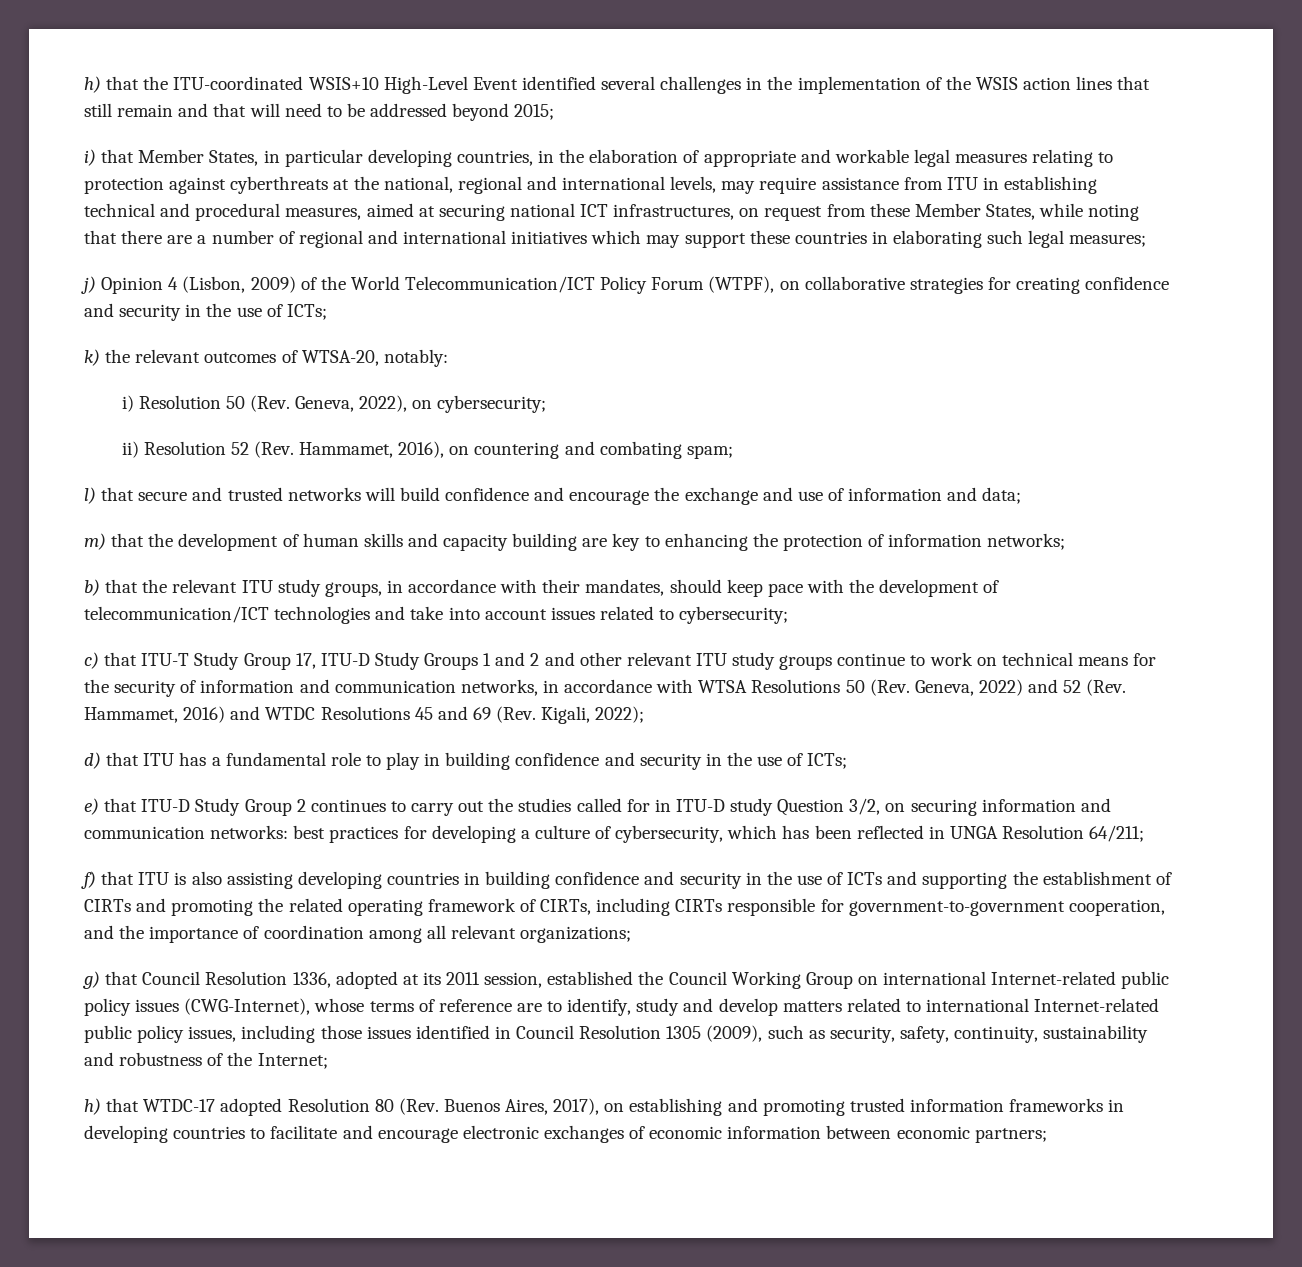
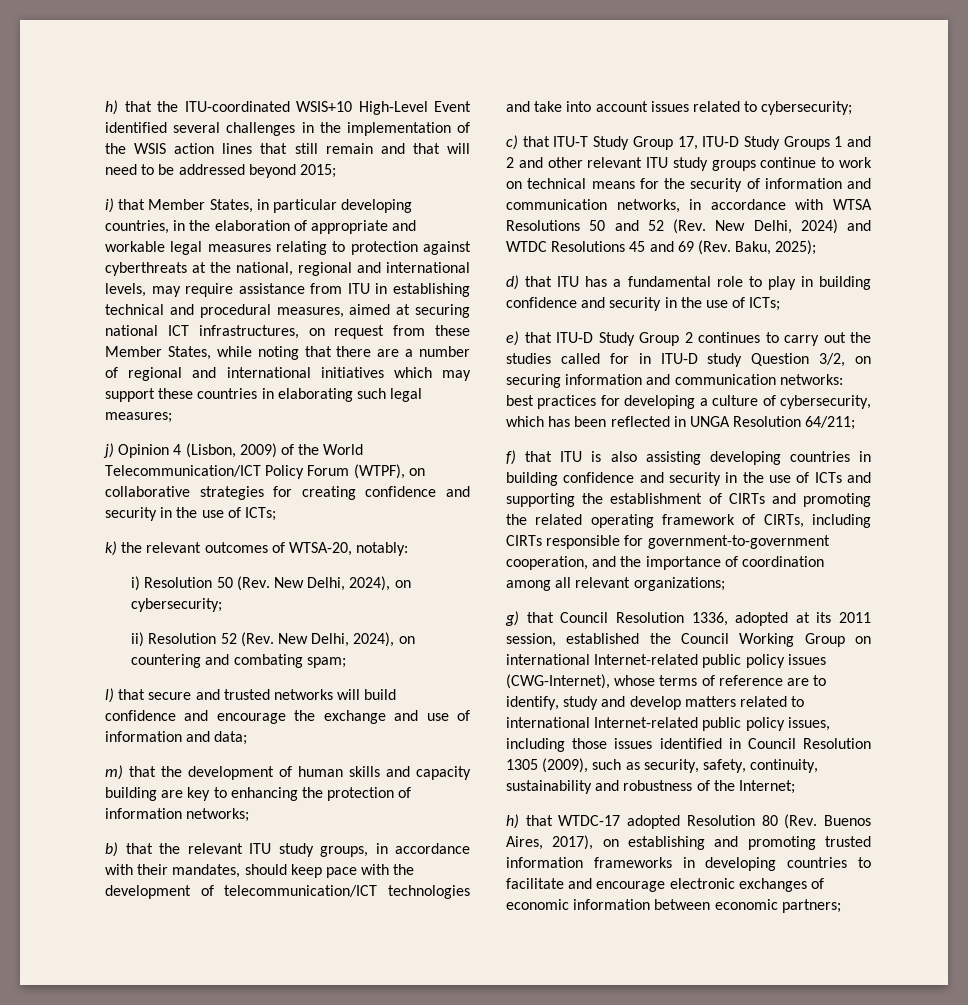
- i) Resolution 50 (Rev. Geneva, 2022), on cybersecurity;
+ i) Resolution 50 (Rev. New Delhi, 2024), on cybersecurity;
- ii) Resolution 52 (Rev. Hammamet, 2016), on countering and combating spam;
+ ii) Resolution 52 (Rev. New Delhi, 2024), on countering and combating spam;
- c) that ITU-T Study Group 17, ITU-D Study Groups 1 and 2 and other relevant ITU study groups continue to work on technical means for the security of information and communication networks, in accordance with WTSA Resolutions 50 (Rev. Geneva, 2022) and 52 (Rev. Hammamet, 2016) and WTDC Resolutions 45 and 69 (Rev. Kigali, 2022);
+ c) that ITU-T Study Group 17, ITU-D Study Groups 1 and 2 and other relevant ITU study groups continue to work on technical means for the security of information and communication networks, in accordance with WTSA Resolutions 50 and 52 (Rev. New Delhi, 2024) and WTDC Resolutions 45 and 69 (Rev. Baku, 2025);

